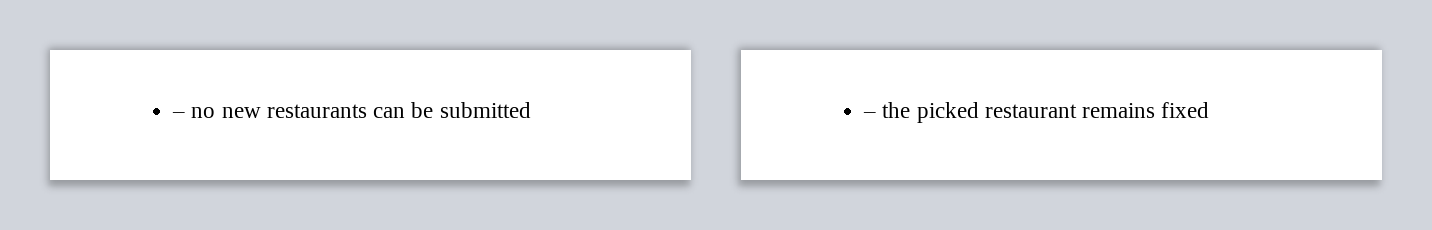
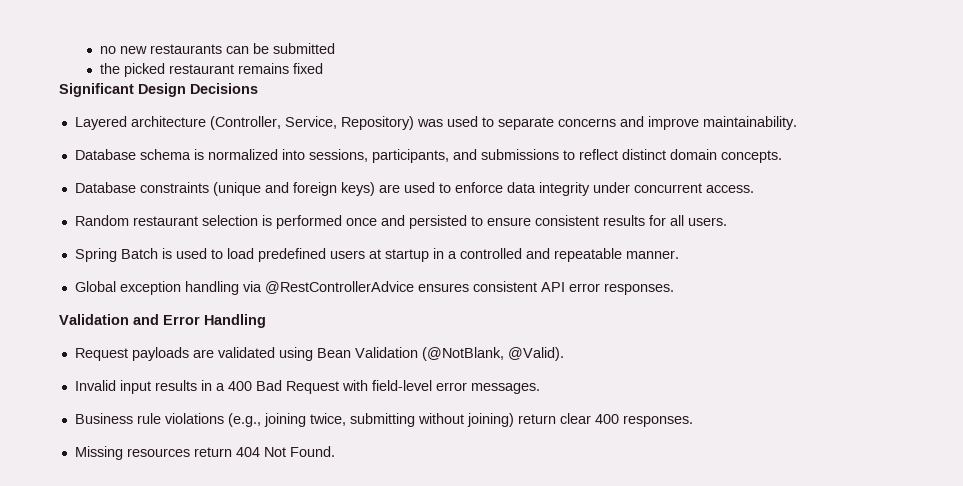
- – no new restaurants can be submitted
+ no new restaurants can be submitted
- – the picked restaurant remains fixed
+ the picked restaurant remains fixed
+ Significant Design Decisions
+ Layered architecture (Controller, Service, Repository) was used to separate concerns and improve maintainability.
+ Database schema is normalized into sessions, participants, and submissions to reflect distinct domain concepts.
+ Database constraints (unique and foreign keys) are used to enforce data integrity under concurrent access.
+ Random restaurant selection is performed once and persisted to ensure consistent results for all users.
+ Spring Batch is used to load predefined users at startup in a controlled and repeatable manner.
+ Global exception handling via @RestControllerAdvice ensures consistent API error responses.
+ Validation and Error Handling
+ Request payloads are validated using Bean Validation (@NotBlank, @Valid).
+ Invalid input results in a 400 Bad Request with field-level error messages.
+ Business rule violations (e.g., joining twice, submitting without joining) return clear 400 responses.
+ Missing resources return 404 Not Found.

